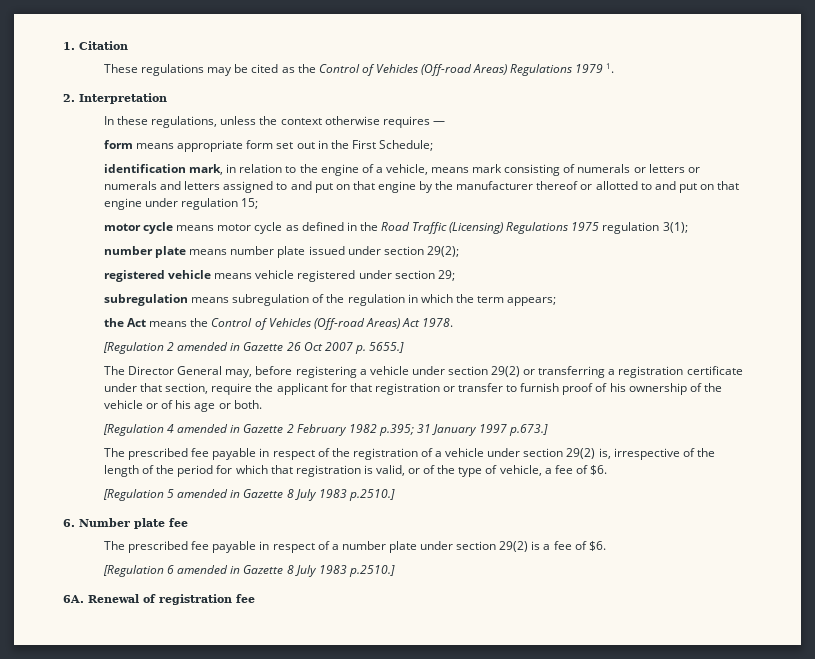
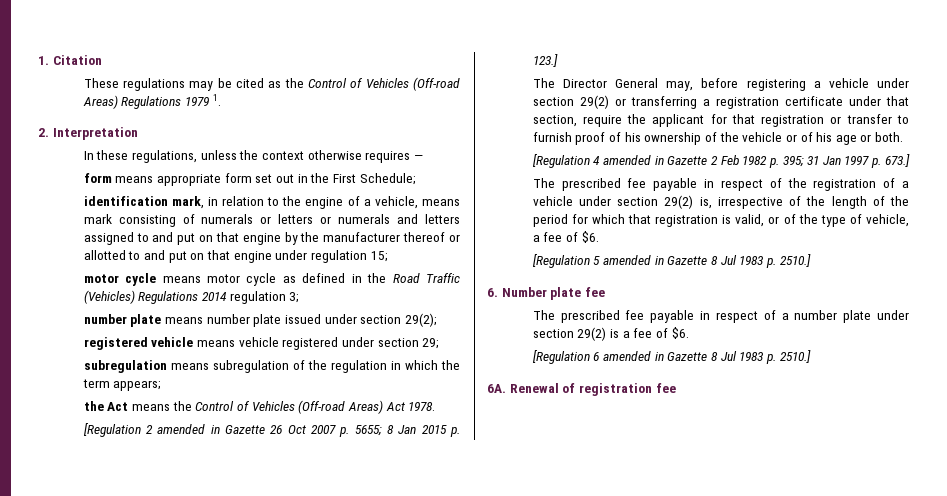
- motor cycle means motor cycle as defined in the Road Traffic (Licensing) Regulations 1975 regulation 3(1);
+ motor cycle means motor cycle as defined in the Road Traffic (Vehicles) Regulations 2014 regulation 3;
- [Regulation 2 amended in Gazette 26 Oct 2007 p. 5655.]
+ [Regulation 2 amended in Gazette 26 Oct 2007 p. 5655; 8 Jan 2015 p. 123.]
- [Regulation 4 amended in Gazette 2 February 1982 p.395; 31 January 1997 p.673.]
+ [Regulation 4 amended in Gazette 2 Feb 1982 p. 395; 31 Jan 1997 p. 673.]
- [Regulation 5 amended in Gazette 8 July 1983 p.2510.]
+ [Regulation 5 amended in Gazette 8 Jul 1983 p. 2510.]
- [Regulation 6 amended in Gazette 8 July 1983 p.2510.]
+ [Regulation 6 amended in Gazette 8 Jul 1983 p. 2510.]

